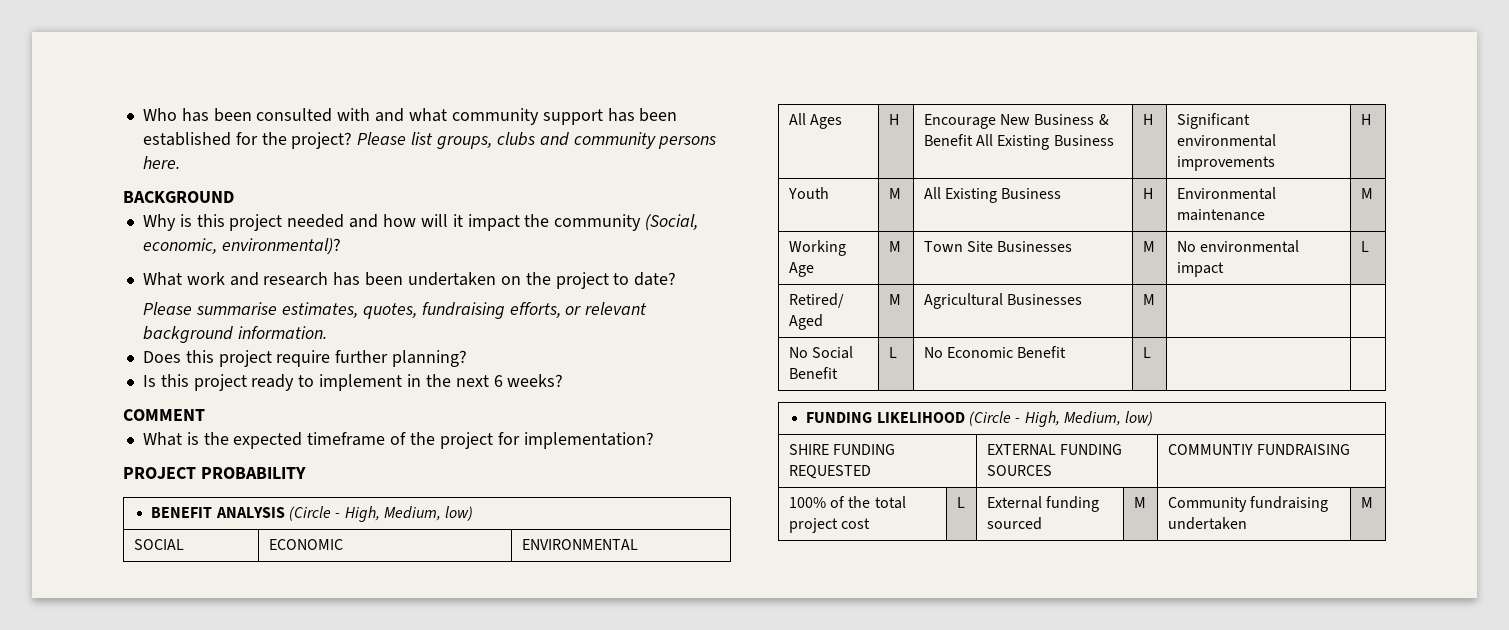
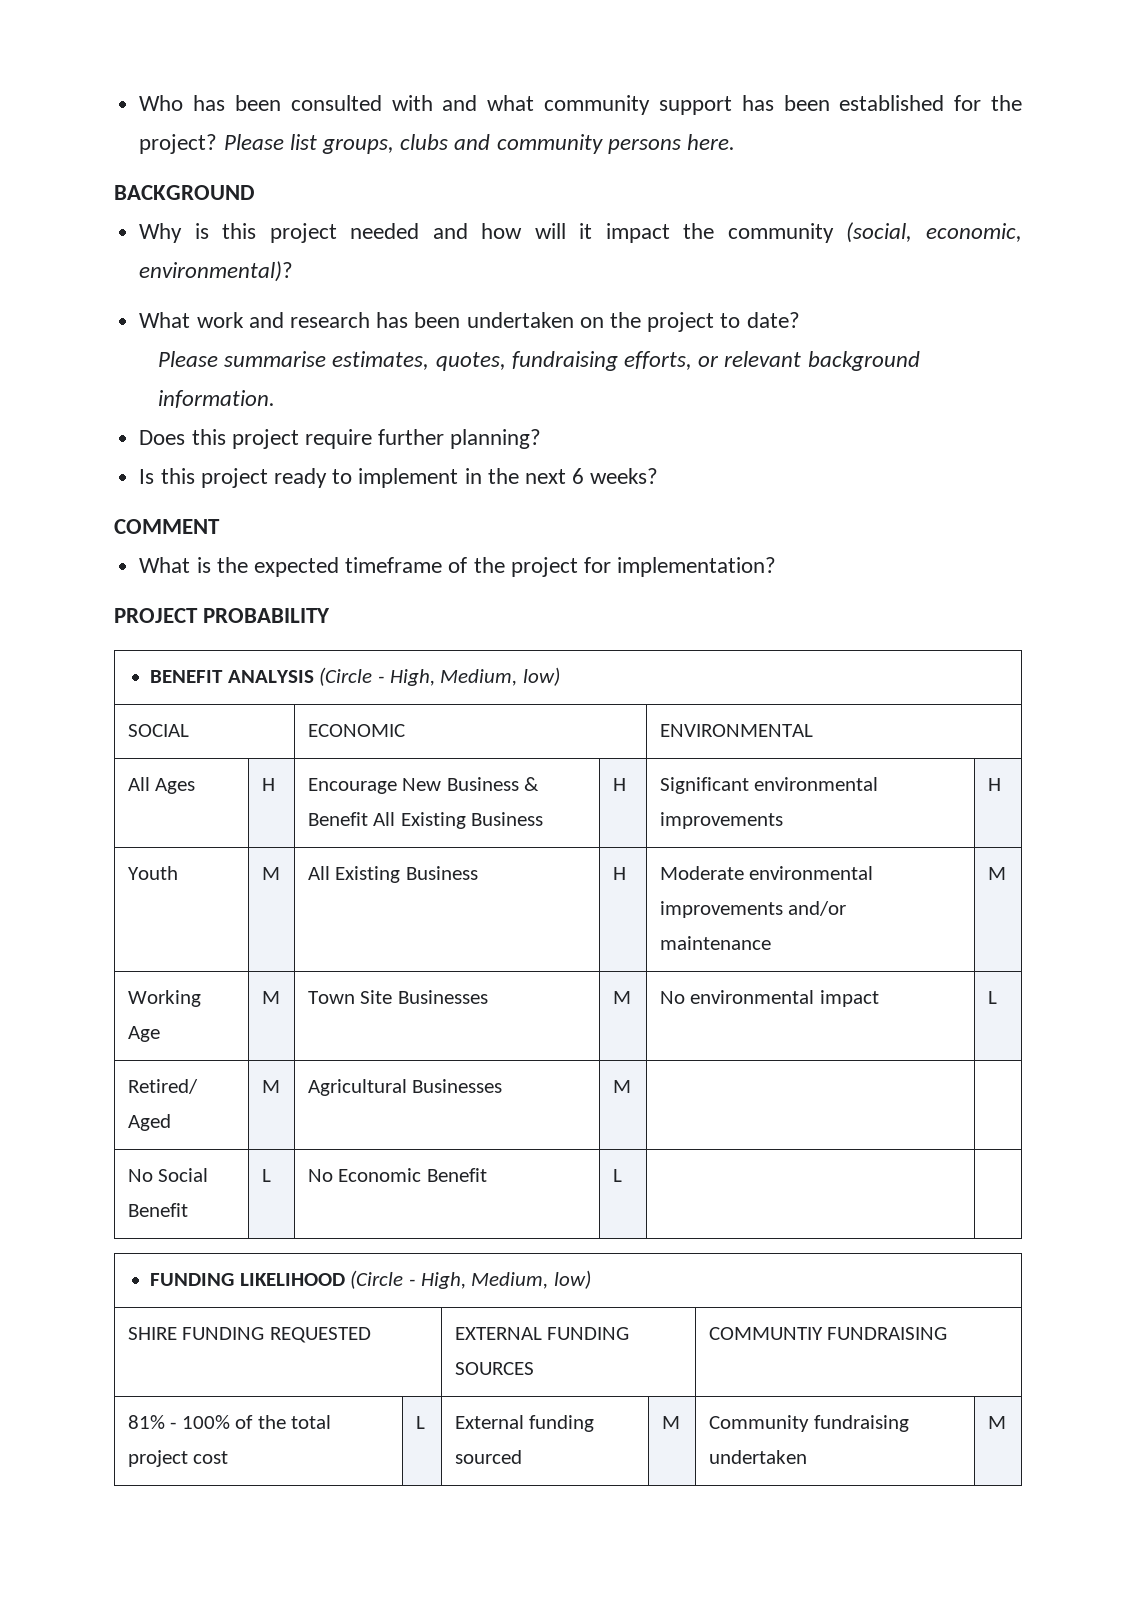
- Why is this project needed and how will it impact the community (Social, economic, environmental)?
+ Why is this project needed and how will it impact the community (social, economic, environmental)?
- Youth | M | All Existing Business | H | Environmental maintenance | M
+ Youth | M | All Existing Business | H | Moderate environmental improvements and/or maintenance | M
- 100% of the total project cost | L | External funding sourced | M | Community fundraising undertaken | M
+ 81% - 100% of the total project cost | L | External funding sourced | M | Community fundraising undertaken | M

